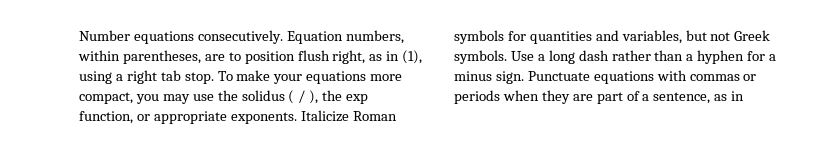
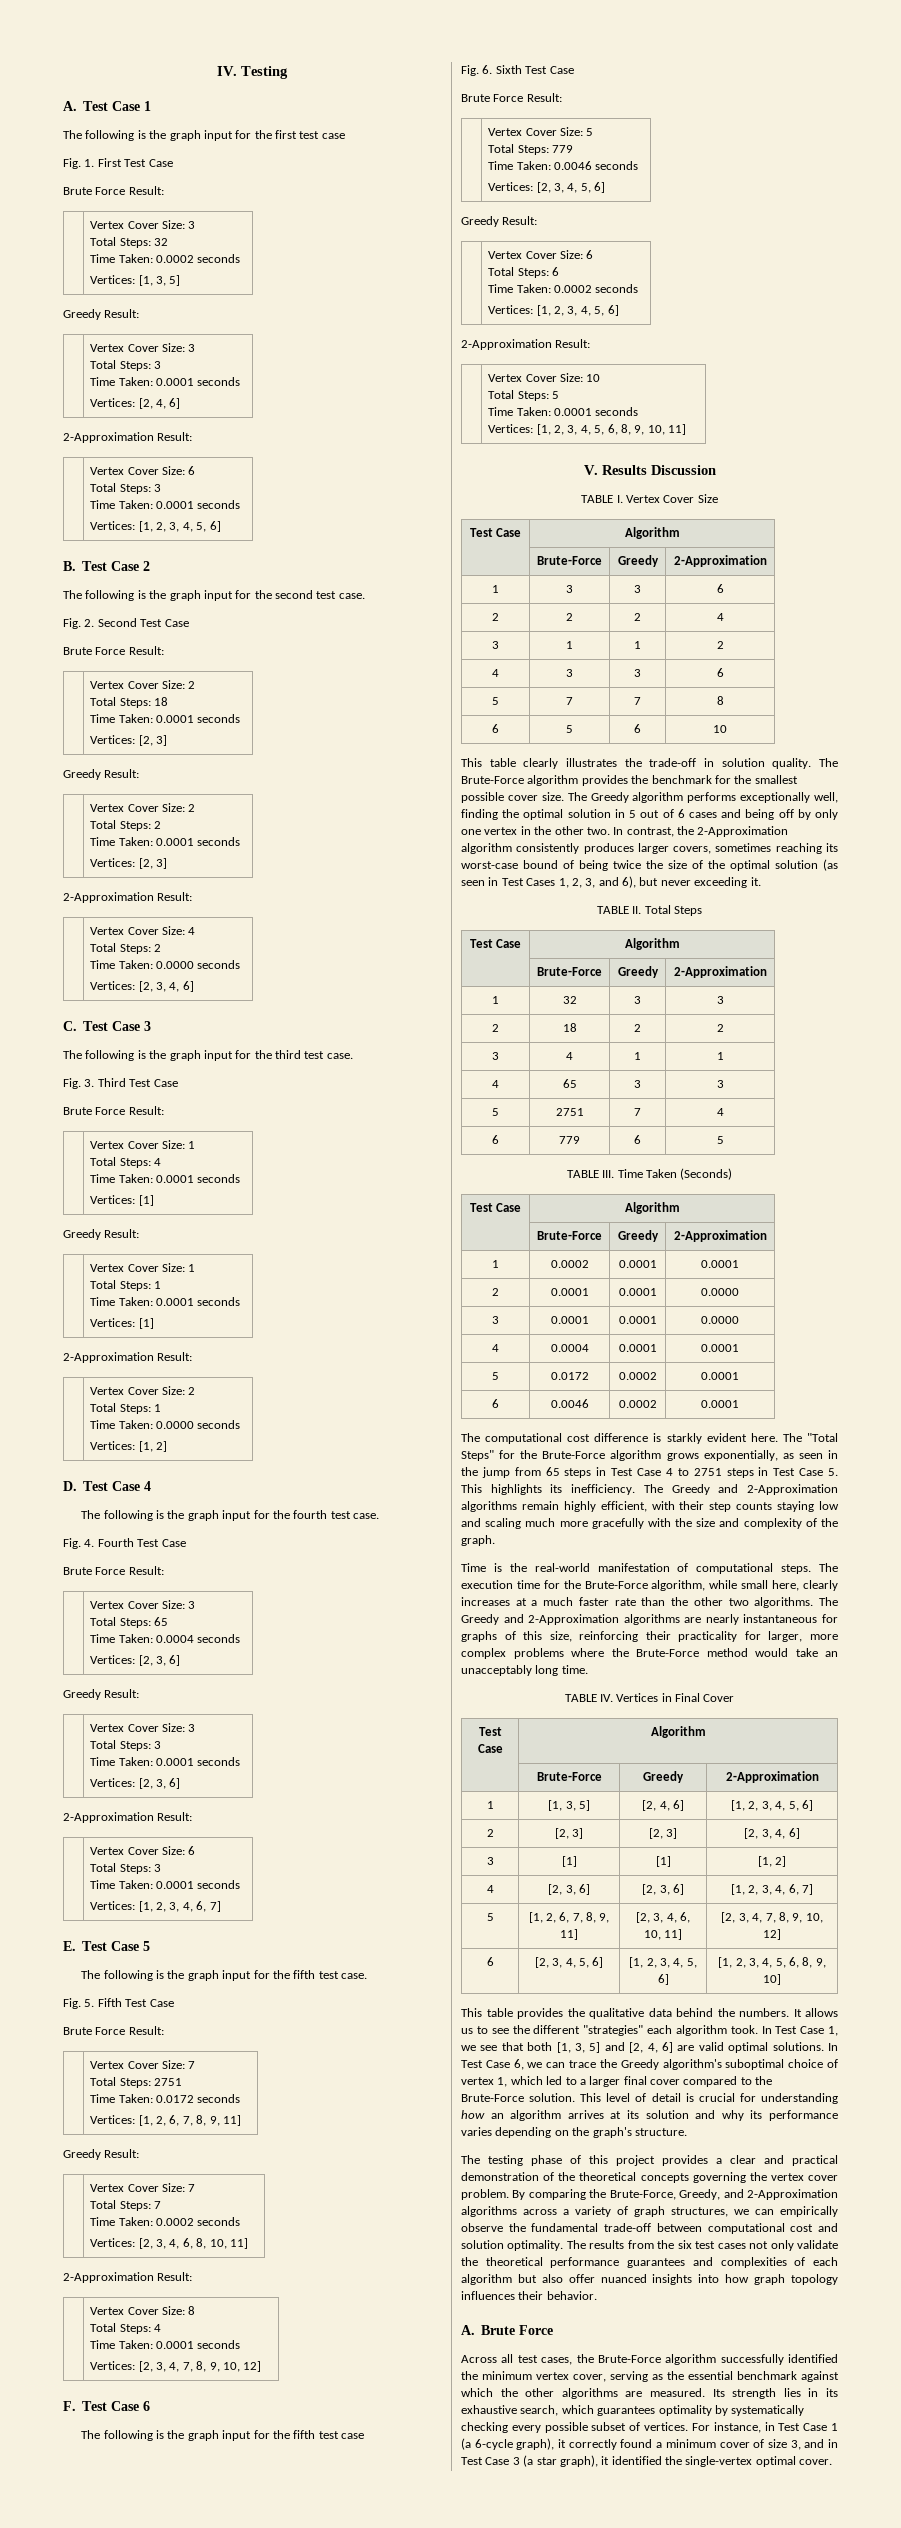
- Number equations consecutively. Equation numbers, within parentheses, are to position flush right, as in (1), using a right tab stop. To make your equations more compact, you may use the solidus ( / ), the exp function, or appropriate exponents. Italicize Roman symbols for quantities and variables, but not Greek symbols. Use a long dash rather than a hyphen for a minus sign. Punctuate equations with commas or periods when they are part of a sentence, as in
+ IV. Testing
+ A. Test Case 1
+ The following is the graph input for the first test case
+ Fig. 1. First Test Case
+ Brute Force Result:
+ | Vertex Cover Size: 3
+ Total Steps: 32
+ Time Taken: 0.0002 seconds
+ Vertices: [1, 3, 5]
+ Greedy Result:
+ | Vertex Cover Size: 3
+ Total Steps: 3
+ Time Taken: 0.0001 seconds
+ Vertices: [2, 4, 6]
+ 2-Approximation Result:
+ | Vertex Cover Size: 6
+ Total Steps: 3
+ Time Taken: 0.0001 seconds
+ Vertices: [1, 2, 3, 4, 5, 6]
+ B. Test Case 2
+ The following is the graph input for the second test case.
+ Fig. 2. Second Test Case
+ Brute Force Result:
+ | Vertex Cover Size: 2
+ Total Steps: 18
+ Time Taken: 0.0001 seconds
+ Vertices: [2, 3]
+ Greedy Result:
+ | Vertex Cover Size: 2
+ Total Steps: 2
+ Time Taken: 0.0001 seconds
+ Vertices: [2, 3]
+ 2-Approximation Result:
+ | Vertex Cover Size: 4
+ Total Steps: 2
+ Time Taken: 0.0000 seconds
+ Vertices: [2, 3, 4, 6]
+ C. Test Case 3
+ The following is the graph input for the third test case.
+ Fig. 3. Third Test Case
+ Brute Force Result:
+ | Vertex Cover Size: 1
+ Total Steps: 4
+ Time Taken: 0.0001 seconds
+ Vertices: [1]
+ Greedy Result:
+ | Vertex Cover Size: 1
+ Total Steps: 1
+ Time Taken: 0.0001 seconds
+ Vertices: [1]
+ 2-Approximation Result:
+ | Vertex Cover Size: 2
+ Total Steps: 1
+ Time Taken: 0.0000 seconds
+ Vertices: [1, 2]
+ D. Test Case 4
+ The following is the graph input for the fourth test case.
+ Fig. 4. Fourth Test Case
+ Brute Force Result:
+ | Vertex Cover Size: 3
+ Total Steps: 65
+ Time Taken: 0.0004 seconds
+ Vertices: [2, 3, 6]
+ Greedy Result:
+ | Vertex Cover Size: 3
+ Total Steps: 3
+ Time Taken: 0.0001 seconds
+ Vertices: [2, 3, 6]
+ 2-Approximation Result:
+ | Vertex Cover Size: 6
+ Total Steps: 3
+ Time Taken: 0.0001 seconds
+ Vertices: [1, 2, 3, 4, 6, 7]
+ E. Test Case 5
+ The following is the graph input for the fifth test case.
+ Fig. 5. Fifth Test Case
+ Brute Force Result:
+ | Vertex Cover Size: 7
+ Total Steps: 2751
+ Time Taken: 0.0172 seconds
+ Vertices: [1, 2, 6, 7, 8, 9, 11]
+ Greedy Result:
+ | Vertex Cover Size: 7
+ Total Steps: 7
+ Time Taken: 0.0002 seconds
+ Vertices: [2, 3, 4, 6, 8, 10, 11]
+ 2-Approximation Result:
+ | Vertex Cover Size: 8
+ Total Steps: 4
+ Time Taken: 0.0001 seconds
+ Vertices: [2, 3, 4, 7, 8, 9, 10, 12]
+ F. Test Case 6
+ The following is the graph input for the fifth test case
+ Fig. 6. Sixth Test Case
+ Brute Force Result:
+ | Vertex Cover Size: 5
+ Total Steps: 779
+ Time Taken: 0.0046 seconds
+ Vertices: [2, 3, 4, 5, 6]
+ Greedy Result:
+ | Vertex Cover Size: 6
+ Total Steps: 6
+ Time Taken: 0.0002 seconds
+ Vertices: [1, 2, 3, 4, 5, 6]
+ 2-Approximation Result:
+ | Vertex Cover Size: 10
+ Total Steps: 5
+ Time Taken: 0.0001 seconds
+ Vertices: [1, 2, 3, 4, 5, 6, 8, 9, 10, 11]
+ V. Results Discussion
+ TABLE I. Vertex Cover Size
+ Test Case | Algorithm
+ | Brute-Force | Greedy | 2-Approximation
+ 1 | 3 | 3 | 6
+ 2 | 2 | 2 | 4
+ 3 | 1 | 1 | 2
+ 4 | 3 | 3 | 6
+ 5 | 7 | 7 | 8
+ 6 | 5 | 6 | 10
+ This table clearly illustrates the trade-off in solution quality. The Brute-Force algorithm provides the benchmark for the smallest possible cover size. The Greedy algorithm performs exceptionally well, finding the optimal solution in 5 out of 6 cases and being off by only one vertex in the other two. In contrast, the 2-Approximation algorithm consistently produces larger covers, sometimes reaching its worst-case bound of being twice the size of the optimal solution (as seen in Test Cases 1, 2, 3, and 6), but never exceeding it.
+ TABLE II. Total Steps
+ Test Case | Algorithm
+ | Brute-Force | Greedy | 2-Approximation
+ 1 | 32 | 3 | 3
+ 2 | 18 | 2 | 2
+ 3 | 4 | 1 | 1
+ 4 | 65 | 3 | 3
+ 5 | 2751 | 7 | 4
+ 6 | 779 | 6 | 5
+ TABLE III. Time Taken (Seconds)
+ Test Case | Algorithm
+ | Brute-Force | Greedy | 2-Approximation
+ 1 | 0.0002 | 0.0001 | 0.0001
+ 2 | 0.0001 | 0.0001 | 0.0000
+ 3 | 0.0001 | 0.0001 | 0.0000
+ 4 | 0.0004 | 0.0001 | 0.0001
+ 5 | 0.0172 | 0.0002 | 0.0001
+ 6 | 0.0046 | 0.0002 | 0.0001
+ The computational cost difference is starkly evident here. The "Total Steps" for the Brute-Force algorithm grows exponentially, as seen in the jump from 65 steps in Test Case 4 to 2751 steps in Test Case 5. This highlights its inefficiency. The Greedy and 2-Approximation algorithms remain highly efficient, with their step counts staying low and scaling much more gracefully with the size and complexity of the graph.
+ Time is the real-world manifestation of computational steps. The execution time for the Brute-Force algorithm, while small here, clearly increases at a much faster rate than the other two algorithms. The Greedy and 2-Approximation algorithms are nearly instantaneous for graphs of this size, reinforcing their practicality for larger, more complex problems where the Brute-Force method would take an unacceptably long time.
+ TABLE IV. Vertices in Final Cover
+ Test Case | Algorithm
+ | Brute-Force | Greedy | 2-Approximation
+ 1 | [1, 3, 5] | [2, 4, 6] | [1, 2, 3, 4, 5, 6]
+ 2 | [2, 3] | [2, 3] | [2, 3, 4, 6]
+ 3 | [1] | [1] | [1, 2]
+ 4 | [2, 3, 6] | [2, 3, 6] | [1, 2, 3, 4, 6, 7]
+ 5 | [1, 2, 6, 7, 8, 9, 11] | [2, 3, 4, 6, 10, 11] | [2, 3, 4, 7, 8, 9, 10, 12]
+ 6 | [2, 3, 4, 5, 6] | [1, 2, 3, 4, 5, 6] | [1, 2, 3, 4, 5, 6, 8, 9, 10]
+ This table provides the qualitative data behind the numbers. It allows us to see the different "strategies" each algorithm took. In Test Case 1, we see that both [1, 3, 5] and [2, 4, 6] are valid optimal solutions. In Test Case 6, we can trace the Greedy algorithm's suboptimal choice of vertex 1, which led to a larger final cover compared to the Brute-Force solution. This level of detail is crucial for understanding how an algorithm arrives at its solution and why its performance varies depending on the graph's structure.
+ The testing phase of this project provides a clear and practical demonstration of the theoretical concepts governing the vertex cover problem. By comparing the Brute-Force, Greedy, and 2-Approximation algorithms across a variety of graph structures, we can empirically observe the fundamental trade-off between computational cost and solution optimality. The results from the six test cases not only validate the theoretical performance guarantees and complexities of each algorithm but also offer nuanced insights into how graph topology influences their behavior.
+ A. Brute Force
+ Across all test cases, the Brute-Force algorithm successfully identified the minimum vertex cover, serving as the essential benchmark against which the other algorithms are measured. Its strength lies in its exhaustive search, which guarantees optimality by systematically checking every possible subset of vertices. For instance, in Test Case 1 (a 6-cycle graph), it correctly found a minimum cover of size 3, and in Test Case 3 (a star graph), it identified the single-vertex optimal cover.

